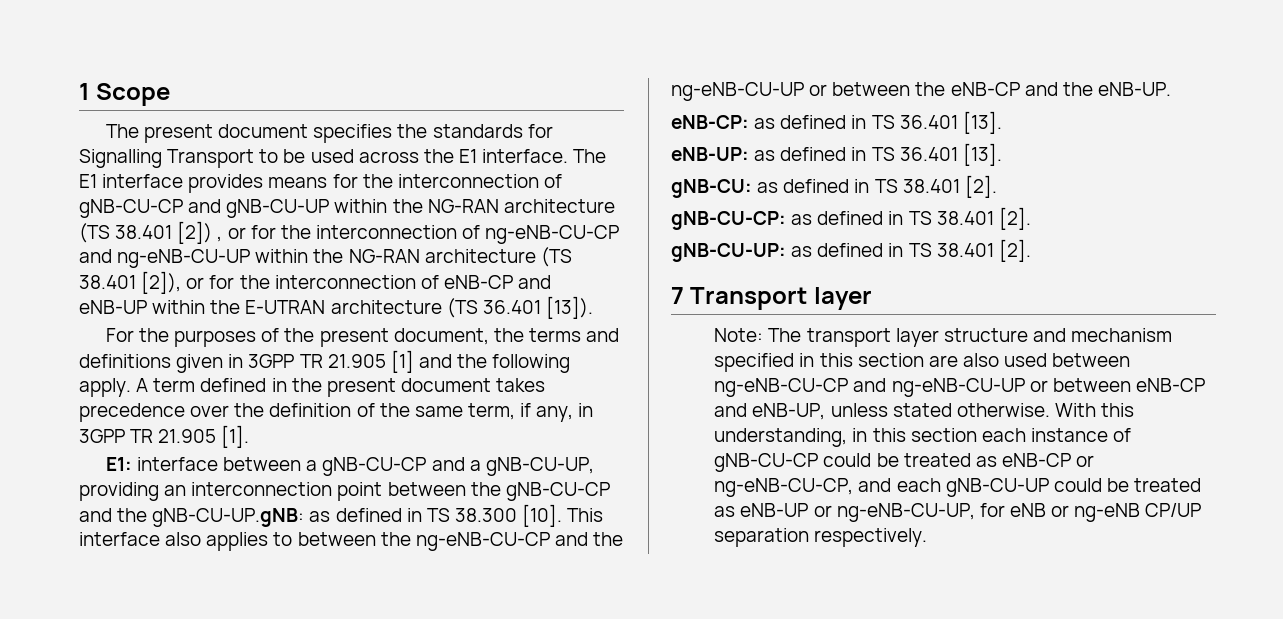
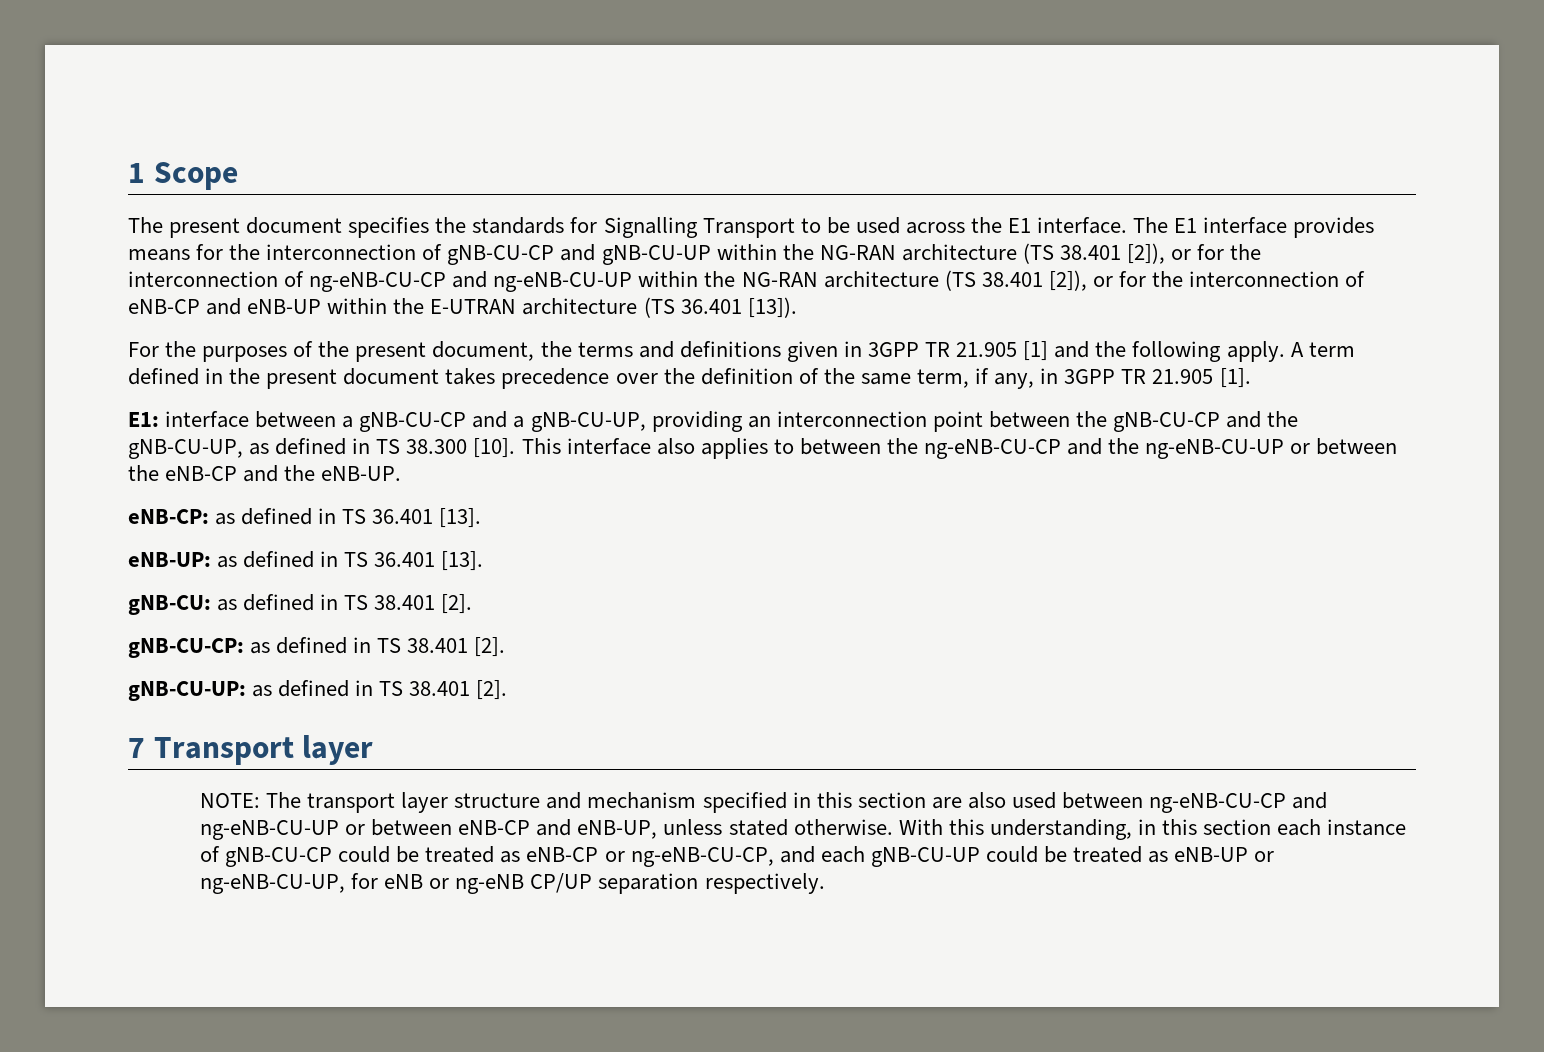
- The E1 interface provides means for the interconnection of gNB-CU-CP and gNB-CU-UP within the NG-RAN architecture (TS 38.401 [2]) , or for the interconnection of ng-eNB-CU-CP and ng-eNB-CU-UP within the NG-RAN architecture (TS 38.401 [2]), or for the interconnection of eNB-CP and eNB-UP within the E-UTRAN architecture (TS 36.401 [13]).
+ The E1 interface provides means for the interconnection of gNB-CU-CP and gNB-CU-UP within the NG-RAN architecture (TS 38.401 [2]), or for the interconnection of ng-eNB-CU-CP and ng-eNB-CU-UP within the NG-RAN architecture (TS 38.401 [2]), or for the interconnection of eNB-CP and eNB-UP within the E-UTRAN architecture (TS 36.401 [13]).
- E1: interface between a gNB-CU-CP and a gNB-CU-UP, providing an interconnection point between the gNB-CU-CP and the gNB-CU-UP.gNB: as defined in TS 38.300 [10].
+ E1: interface between a gNB-CU-CP and a gNB-CU-UP, providing an interconnection point between the gNB-CU-CP and the gNB-CU-UP, as defined in TS 38.300 [10].
- Note: The transport layer structure and mechanism specified in this section are also used between ng-eNB-CU-CP and ng-eNB-CU-UP or between eNB-CP and eNB-UP, unless stated otherwise.
+ NOTE: The transport layer structure and mechanism specified in this section are also used between ng-eNB-CU-CP and ng-eNB-CU-UP or between eNB-CP and eNB-UP, unless stated otherwise.

